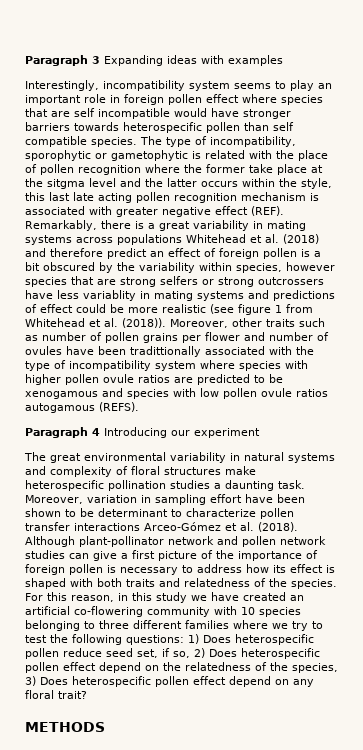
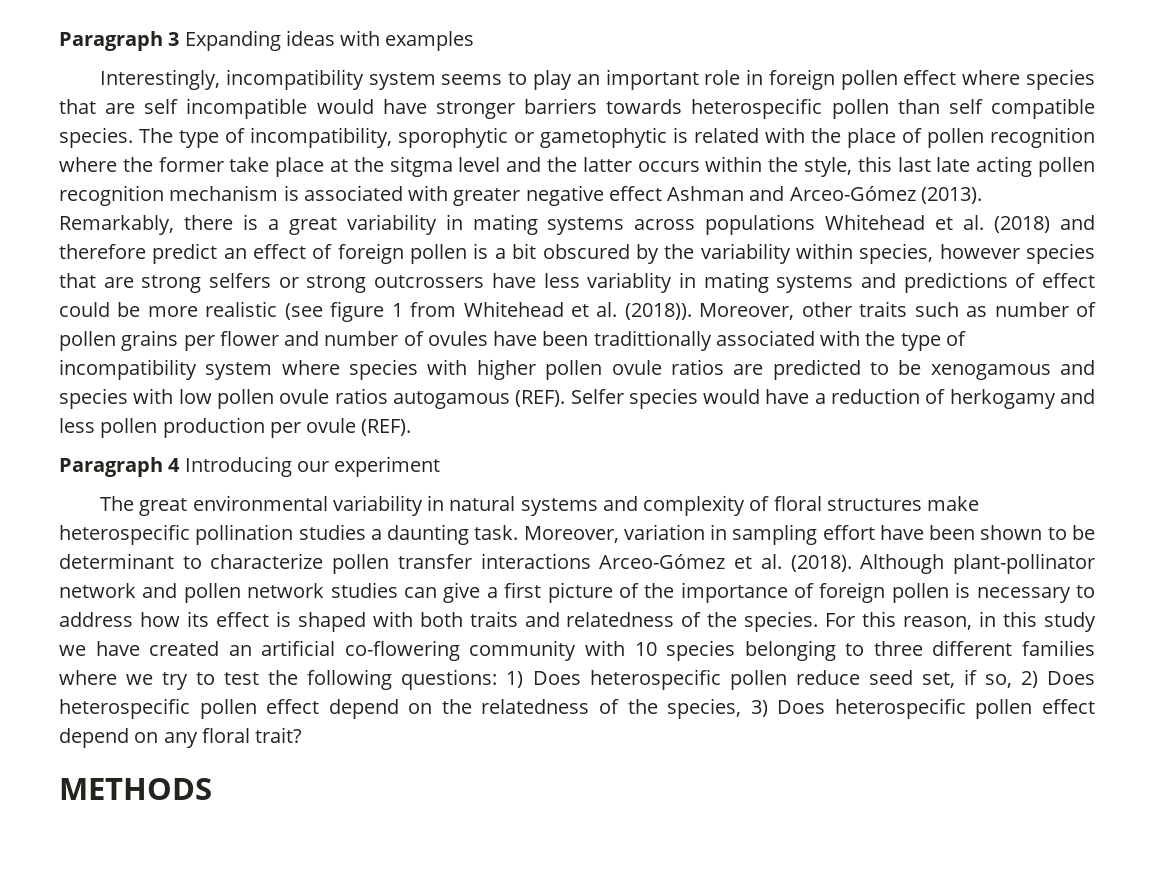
- The type of incompatibility, sporophytic or gametophytic is related with the place of pollen recognition where the former take place at the sitgma level and the latter occurs within the style, this last late acting pollen recognition mechanism is associated with greater negative effect (REF).
+ The type of incompatibility, sporophytic or gametophytic is related with the place of pollen recognition where the former take place at the sitgma level and the latter occurs within the style, this last late acting pollen recognition mechanism is associated with greater negative effect Ashman and Arceo-Gómez (2013).
- Moreover, other traits such as number of pollen grains per flower and number of ovules have been tradittionally associated with the type of incompatibility system where species with higher pollen ovule ratios are predicted to be xenogamous and species with low pollen ovule ratios autogamous (REFS).
+ Moreover, other traits such as number of pollen grains per flower and number of ovules have been tradittionally associated with the type of incompatibility system where species with higher pollen ovule ratios are predicted to be xenogamous and species with low pollen ovule ratios autogamous (REF). Selfer species would have a reduction of herkogamy and less pollen production per ovule (REF).

